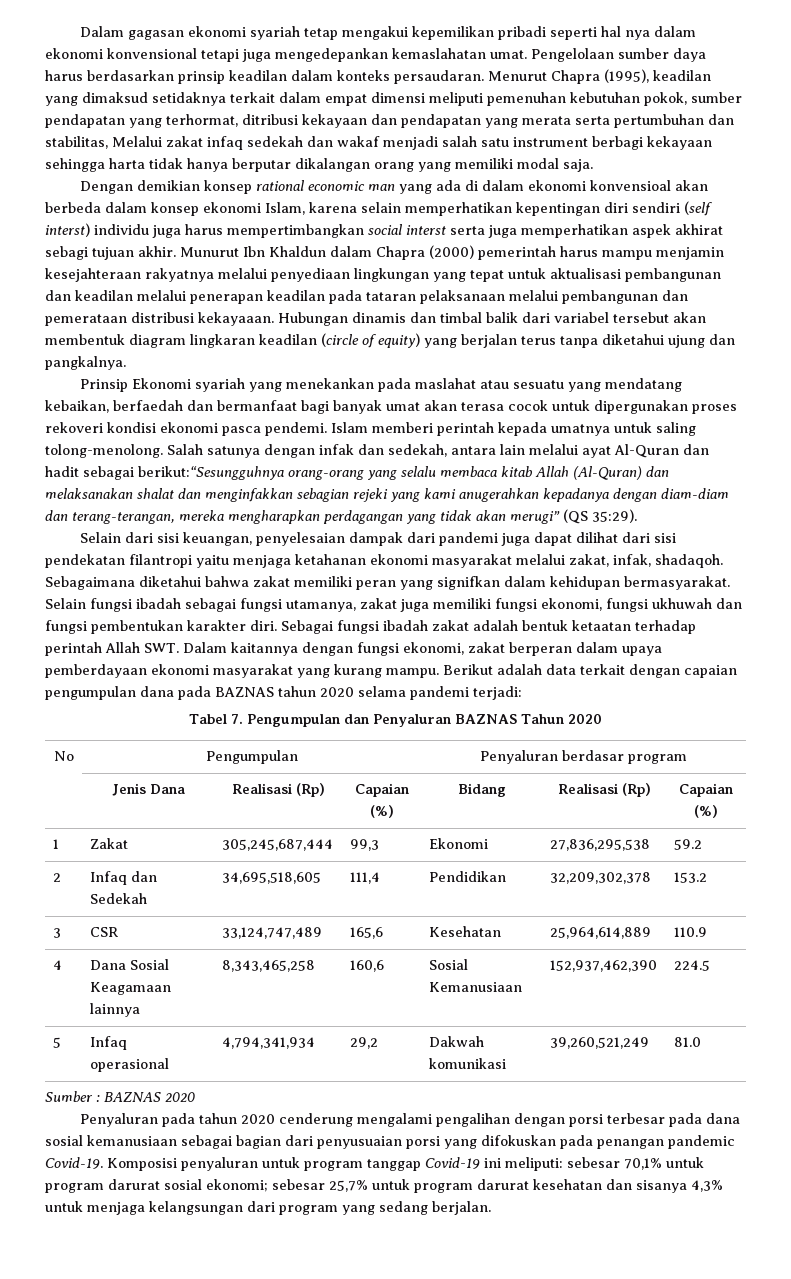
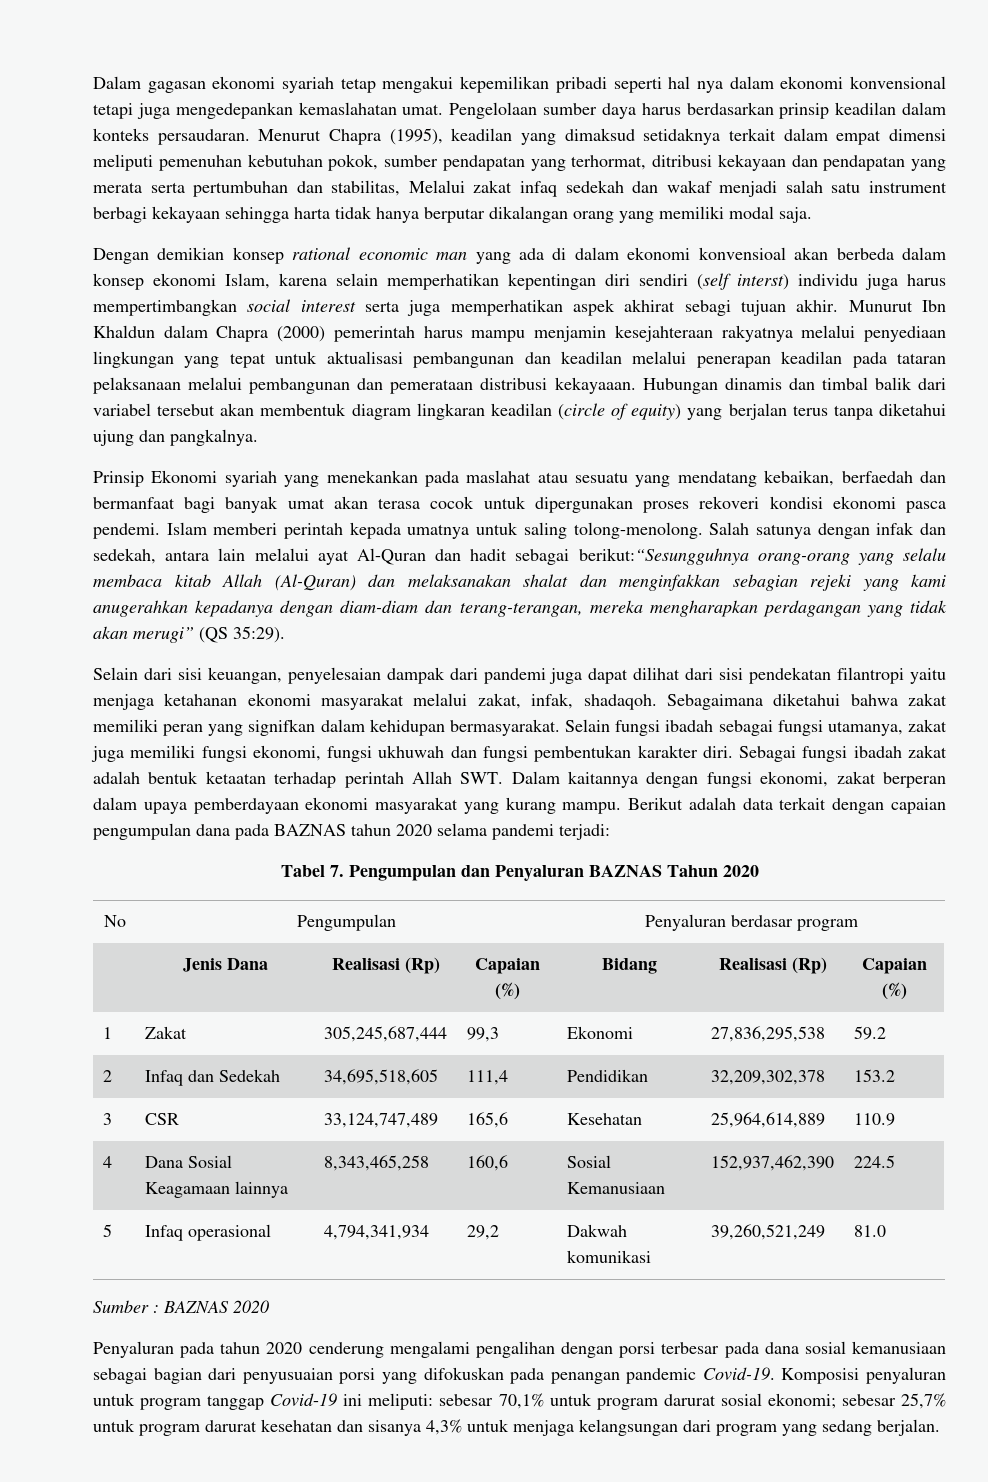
- Dengan demikian konsep rational economic man yang ada di dalam ekonomi konvensioal akan berbeda dalam konsep ekonomi Islam, karena selain memperhatikan kepentingan diri sendiri (self interst) individu juga harus mempertimbangkan social interst serta juga memperhatikan aspek akhirat sebagi tujuan akhir.
+ Dengan demikian konsep rational economic man yang ada di dalam ekonomi konvensioal akan berbeda dalam konsep ekonomi Islam, karena selain memperhatikan kepentingan diri sendiri (self interst) individu juga harus mempertimbangkan social interest serta juga memperhatikan aspek akhirat sebagi tujuan akhir.

